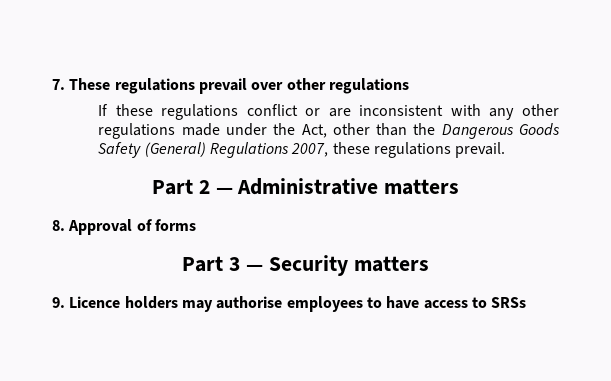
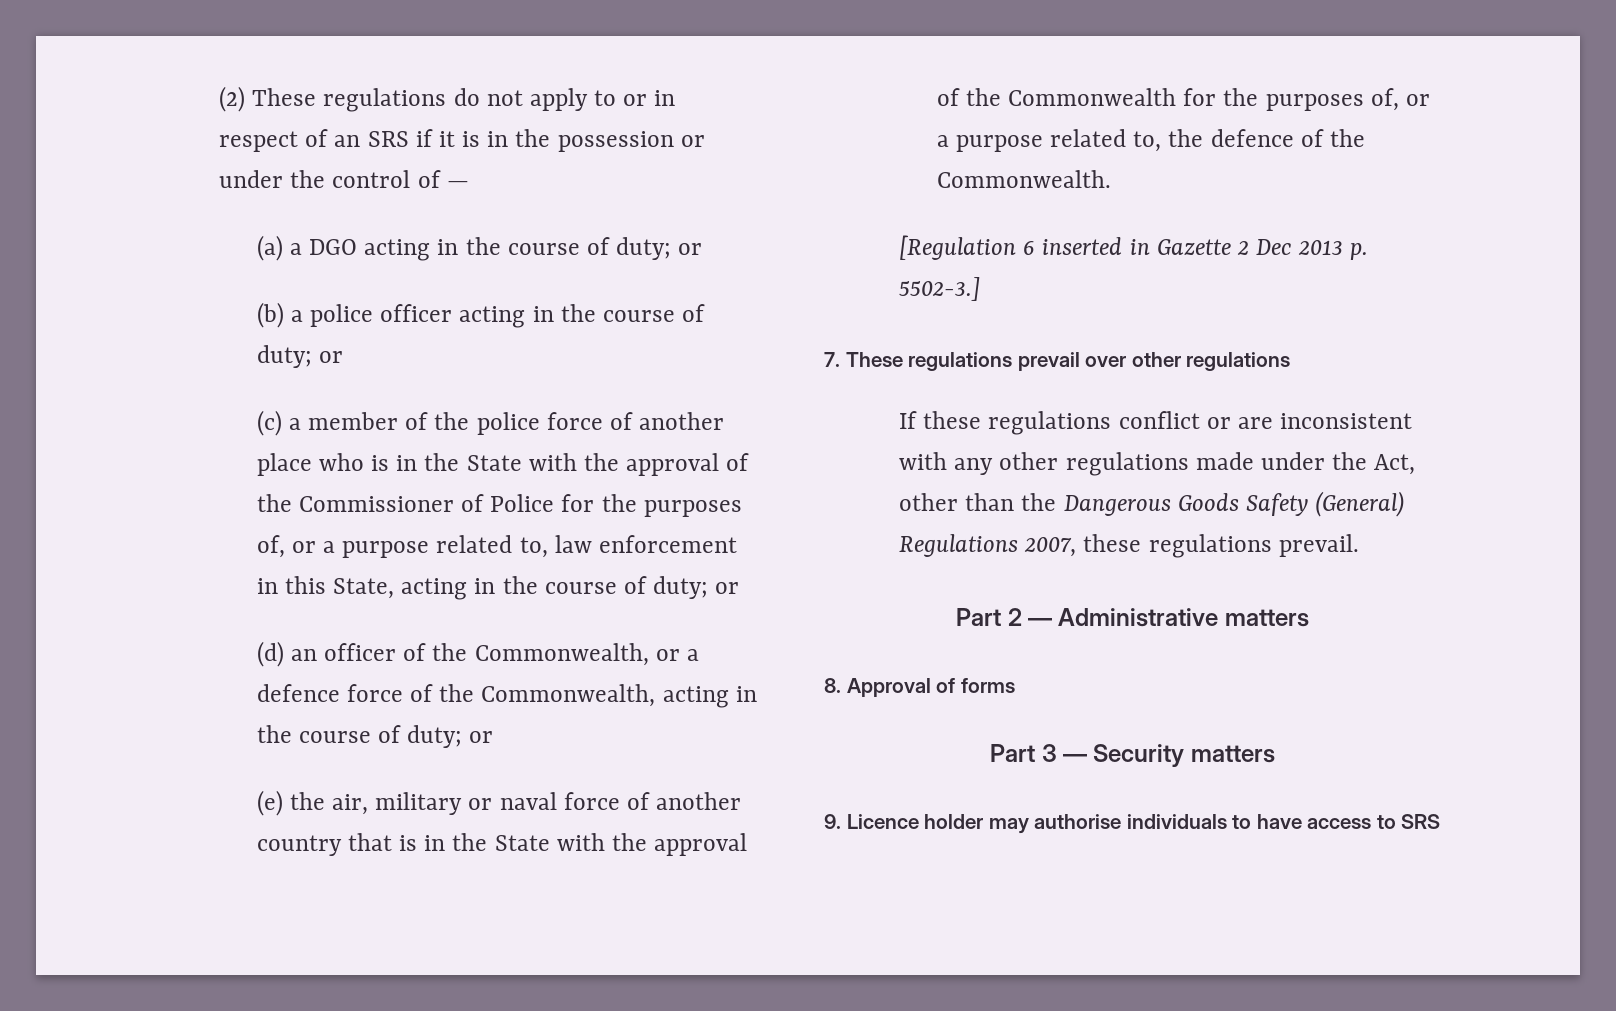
+ (2) These regulations do not apply to or in respect of an SRS if it is in the possession or under the control of —
+ (a) a DGO acting in the course of duty; or
+ (b) a police officer acting in the course of duty; or
+ (c) a member of the police force of another place who is in the State with the approval of the Commissioner of Police for the purposes of, or a purpose related to, law enforcement in this State, acting in the course of duty; or
+ (d) an officer of the Commonwealth, or a defence force of the Commonwealth, acting in the course of duty; or
+ (e) the air, military or naval force of another country that is in the State with the approval of the Commonwealth for the purposes of, or a purpose related to, the defence of the Commonwealth.
+ [Regulation 6 inserted in Gazette 2 Dec 2013 p. 5502-3.]
- 9. Licence holders may authorise employees to have access to SRSs
+ 9. Licence holder may authorise individuals to have access to SRS

